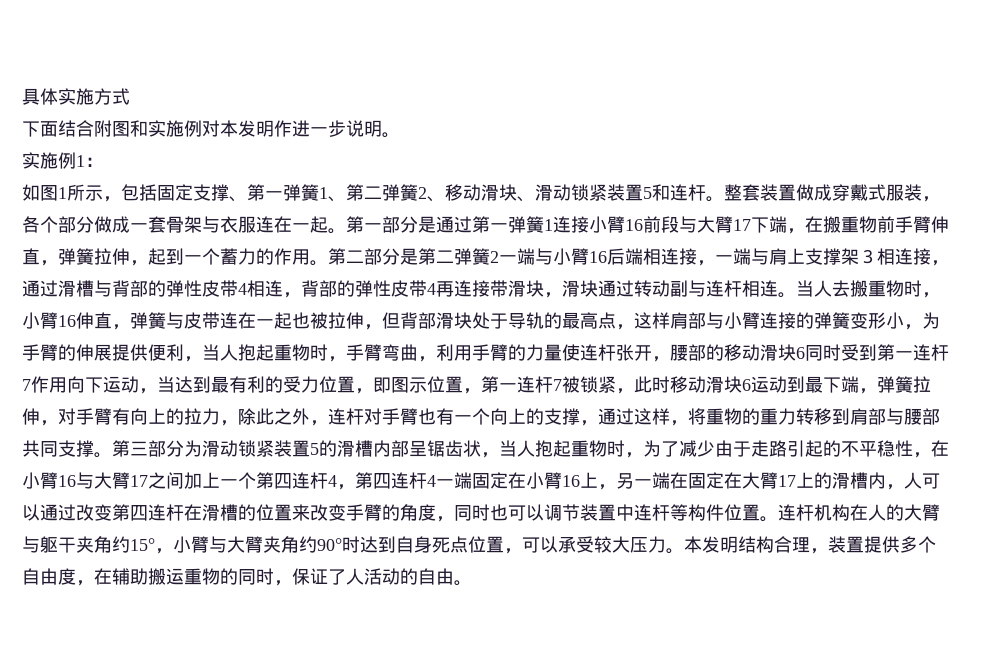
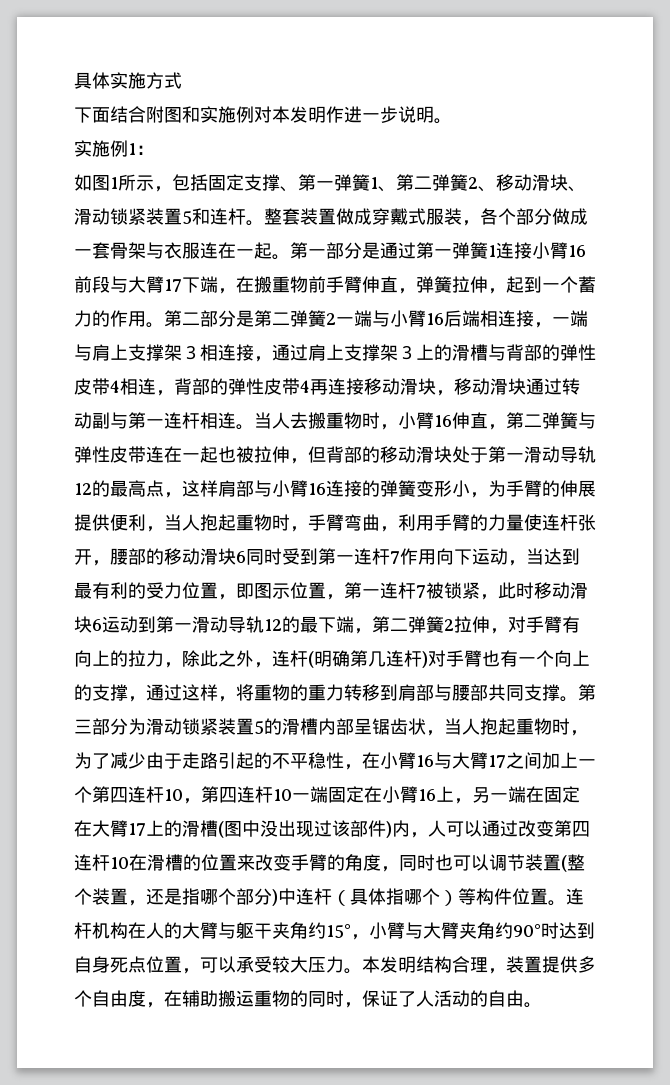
- 第二部分是第二弹簧2一端与小臂16后端相连接，一端与肩上支撑架３相连接，通过滑槽与背部的弹性皮带4相连，背部的弹性皮带4再连接带滑块，滑块通过转动副与连杆相连。
+ 第二部分是第二弹簧2一端与小臂16后端相连接，一端与肩上支撑架３相连接，通过肩上支撑架３上的滑槽与背部的弹性皮带4相连，背部的弹性皮带4再连接移动滑块，移动滑块通过转动副与第一连杆相连。
- 当人去搬重物时，小臂16伸直，弹簧与皮带连在一起也被拉伸，但背部滑块处于导轨的最高点，这样肩部与小臂连接的弹簧变形小，为手臂的伸展提供便利，当人抱起重物时，手臂弯曲，利用手臂的力量使连杆张开，腰部的移动滑块6同时受到第一连杆7作用向下运动，当达到最有利的受力位置，即图示位置，第一连杆7被锁紧，此时移动滑块6运动到最下端，弹簧拉伸，对手臂有向上的拉力，除此之外，连杆对手臂也有一个向上的支撑，通过这样，将重物的重力转移到肩部与腰部共同支撑。
+ 当人去搬重物时，小臂16伸直，第二弹簧与弹性皮带连在一起也被拉伸，但背部的移动滑块处于第一滑动导轨12的最高点，这样肩部与小臂16连接的弹簧变形小，为手臂的伸展提供便利，当人抱起重物时，手臂弯曲，利用手臂的力量使连杆张开，腰部的移动滑块6同时受到第一连杆7作用向下运动，当达到最有利的受力位置，即图示位置，第一连杆7被锁紧，此时移动滑块6运动到第一滑动导轨12的最下端，第二弹簧2拉伸，对手臂有向上的拉力，除此之外，连杆(明确第几连杆)对手臂也有一个向上的支撑，通过这样，将重物的重力转移到肩部与腰部共同支撑。
- 第三部分为滑动锁紧装置5的滑槽内部呈锯齿状，当人抱起重物时，为了减少由于走路引起的不平稳性，在小臂16与大臂17之间加上一个第四连杆4，第四连杆4一端固定在小臂16上，另一端在固定在大臂17上的滑槽内，人可以通过改变第四连杆在滑槽的位置来改变手臂的角度，同时也可以调节装置中连杆等构件位置。
+ 第三部分为滑动锁紧装置5的滑槽内部呈锯齿状，当人抱起重物时，为了减少由于走路引起的不平稳性，在小臂16与大臂17之间加上一个第四连杆10，第四连杆10一端固定在小臂16上，另一端在固定在大臂17上的滑槽(图中没出现过该部件)内，人可以通过改变第四连杆10在滑槽的位置来改变手臂的角度，同时也可以调节装置(整个装置，还是指哪个部分)中连杆（具体指哪个）等构件位置。

